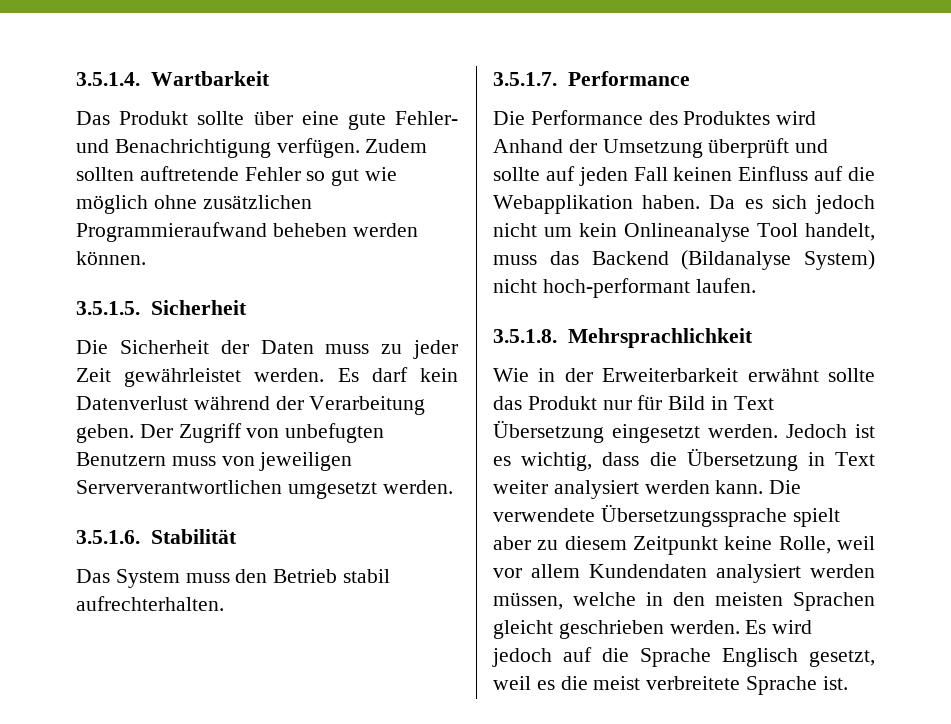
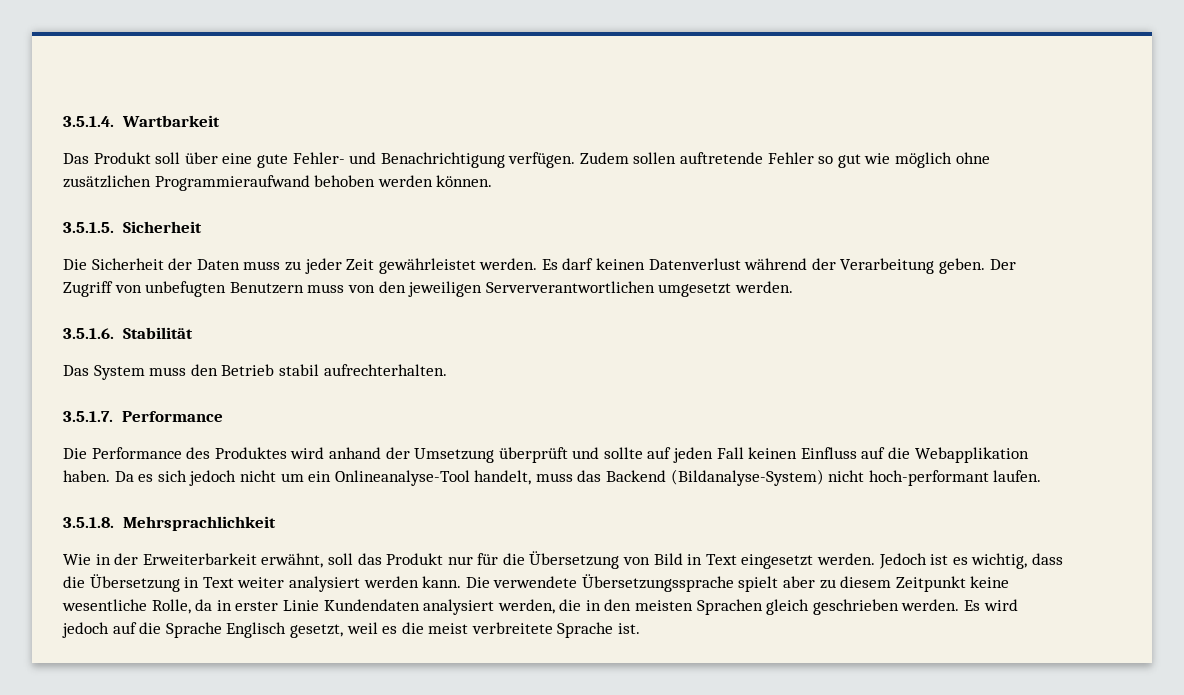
- Das Produkt sollte über eine gute Fehler- und Benachrichtigung verfügen.
+ Das Produkt soll über eine gute Fehler- und Benachrichtigung verfügen.
- Zudem sollten auftretende Fehler so gut wie möglich ohne zusätzlichen Programmieraufwand beheben werden können.
+ Zudem sollen auftretende Fehler so gut wie möglich ohne zusätzlichen Programmieraufwand behoben werden können.
- Es darf kein Datenverlust während der Verarbeitung geben.
+ Es darf keinen Datenverlust während der Verarbeitung geben.
- Der Zugriff von unbefugten Benutzern muss von jeweiligen Serververantwortlichen umgesetzt werden.
+ Der Zugriff von unbefugten Benutzern muss von den jeweiligen Serververantwortlichen umgesetzt werden.
- Die Performance des Produktes wird Anhand der Umsetzung überprüft und sollte auf jeden Fall keinen Einfluss auf die Webapplikation haben.
+ Die Performance des Produktes wird anhand der Umsetzung überprüft und sollte auf jeden Fall keinen Einfluss auf die Webapplikation haben.
- Da es sich jedoch nicht um kein Onlineanalyse Tool handelt, muss das Backend (Bildanalyse System) nicht hoch-performant laufen.
+ Da es sich jedoch nicht um ein Onlineanalyse-Tool handelt, muss das Backend (Bildanalyse-System) nicht hoch-performant laufen.
- Wie in der Erweiterbarkeit erwähnt sollte das Produkt nur für Bild in Text Übersetzung eingesetzt werden.
+ Wie in der Erweiterbarkeit erwähnt, soll das Produkt nur für die Übersetzung von Bild in Text eingesetzt werden.
- Die verwendete Übersetzungssprache spielt aber zu diesem Zeitpunkt keine Rolle, weil vor allem Kundendaten analysiert werden müssen, welche in den meisten Sprachen gleicht geschrieben werden.
+ Die verwendete Übersetzungssprache spielt aber zu diesem Zeitpunkt keine wesentliche Rolle, da in erster Linie Kundendaten analysiert werden, die in den meisten Sprachen gleich geschrieben werden.

